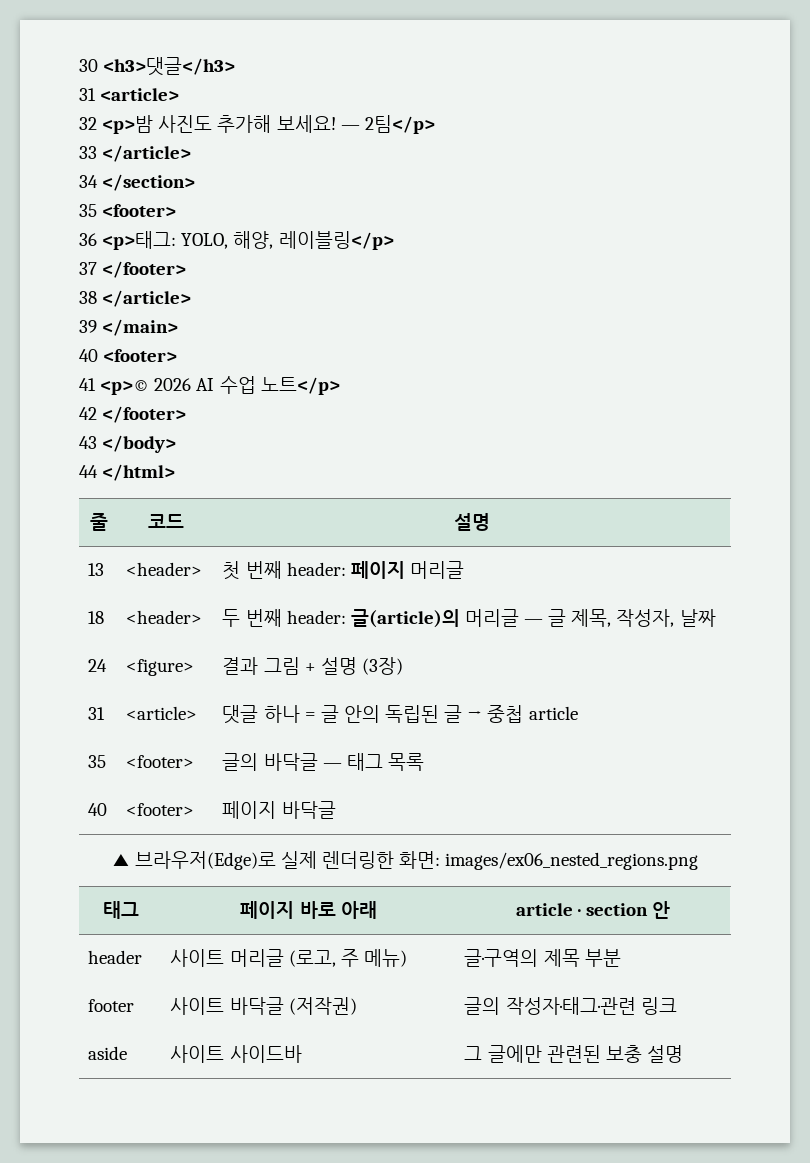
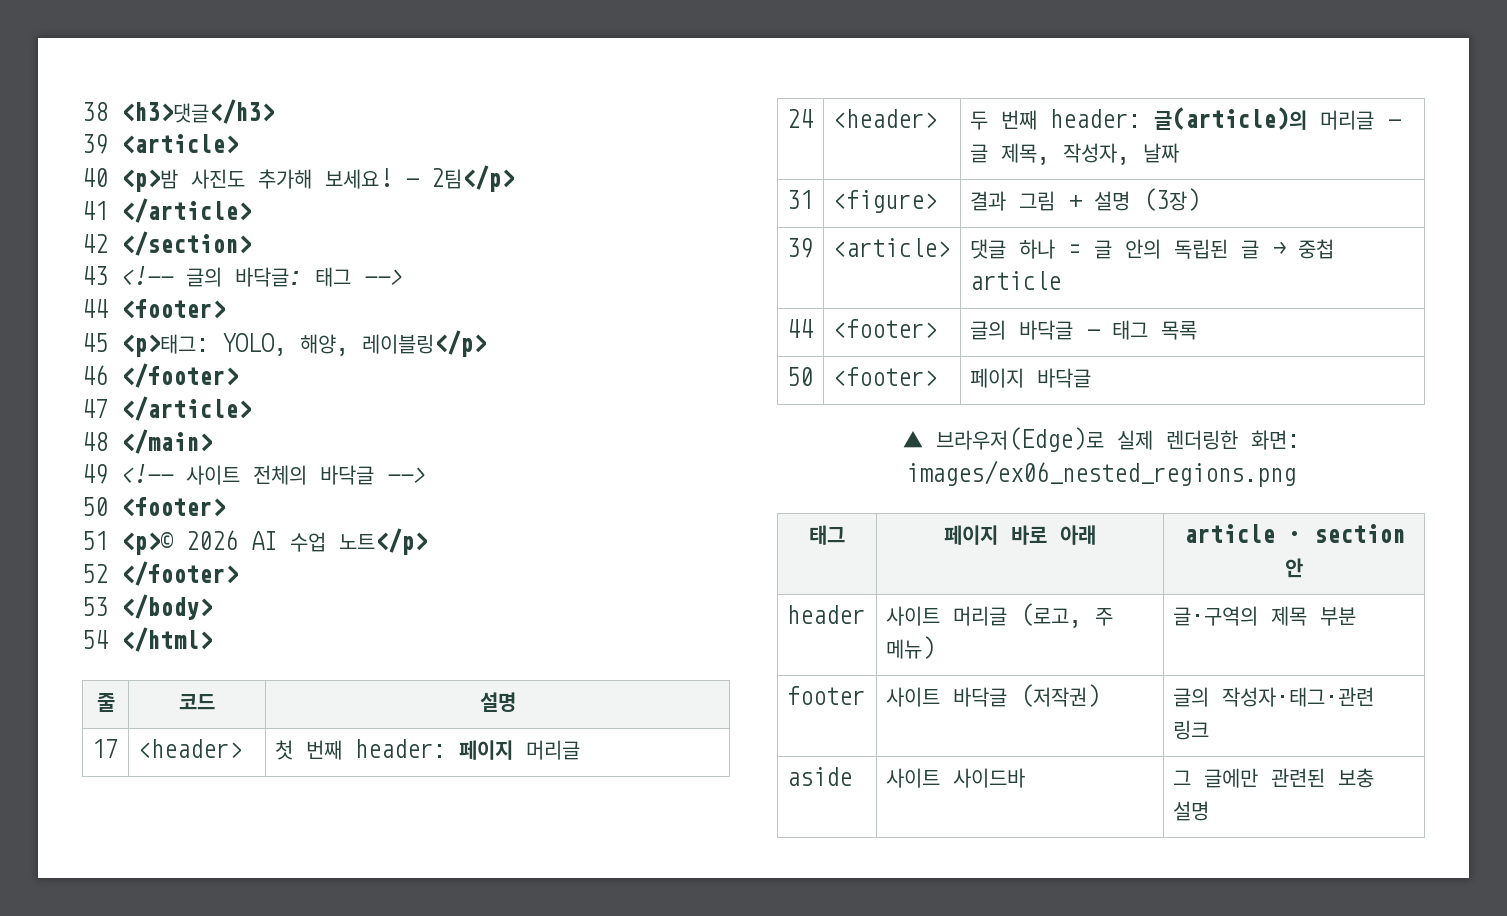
- 30 <h3>댓글</h3>
+ 38 <h3>댓글</h3>
- 31 <article>
+ 39 <article>
- 32 <p>밤 사진도 추가해 보세요!
+ 40 <p>밤 사진도 추가해 보세요!
- 33 </article>
- 34 </section>
+ 41 </article>
+ 42 </section>
- 35 <footer>
- 36 <p>태그: YOLO, 해양, 레이블링</p>
+ 43 <!-- 글의 바닥글: 태그 -->
+ 44 <footer>
+ 45 <p>태그: YOLO, 해양, 레이블링</p>
- 37 </footer>
- 38 </article>
- 39 </main>
+ 46 </footer>
+ 47 </article>
+ 48 </main>
- 40 <footer>
- 41 <p>© 2026 AI 수업 노트</p>
+ 49 <!-- 사이트 전체의 바닥글 -->
+ 50 <footer>
+ 51 <p>© 2026 AI 수업 노트</p>
- 42 </footer>
- 43 </body>
+ 52 </footer>
+ 53 </body>
- 44 </html>
+ 54 </html>
- 13 | <header> | 첫 번째 header: 페이지 머리글
+ 17 | <header> | 첫 번째 header: 페이지 머리글
- 18 | <header> | 두 번째 header: 글(article)의 머리글 — 글 제목, 작성자, 날짜
+ 24 | <header> | 두 번째 header: 글(article)의 머리글 — 글 제목, 작성자, 날짜
- 24 | <figure> | 결과 그림 + 설명 (3장)
+ 31 | <figure> | 결과 그림 + 설명 (3장)
- 31 | <article> | 댓글 하나 = 글 안의 독립된 글 → 중첩 article
+ 39 | <article> | 댓글 하나 = 글 안의 독립된 글 → 중첩 article
- 35 | <footer> | 글의 바닥글 — 태그 목록
+ 44 | <footer> | 글의 바닥글 — 태그 목록
- 40 | <footer> | 페이지 바닥글
+ 50 | <footer> | 페이지 바닥글

